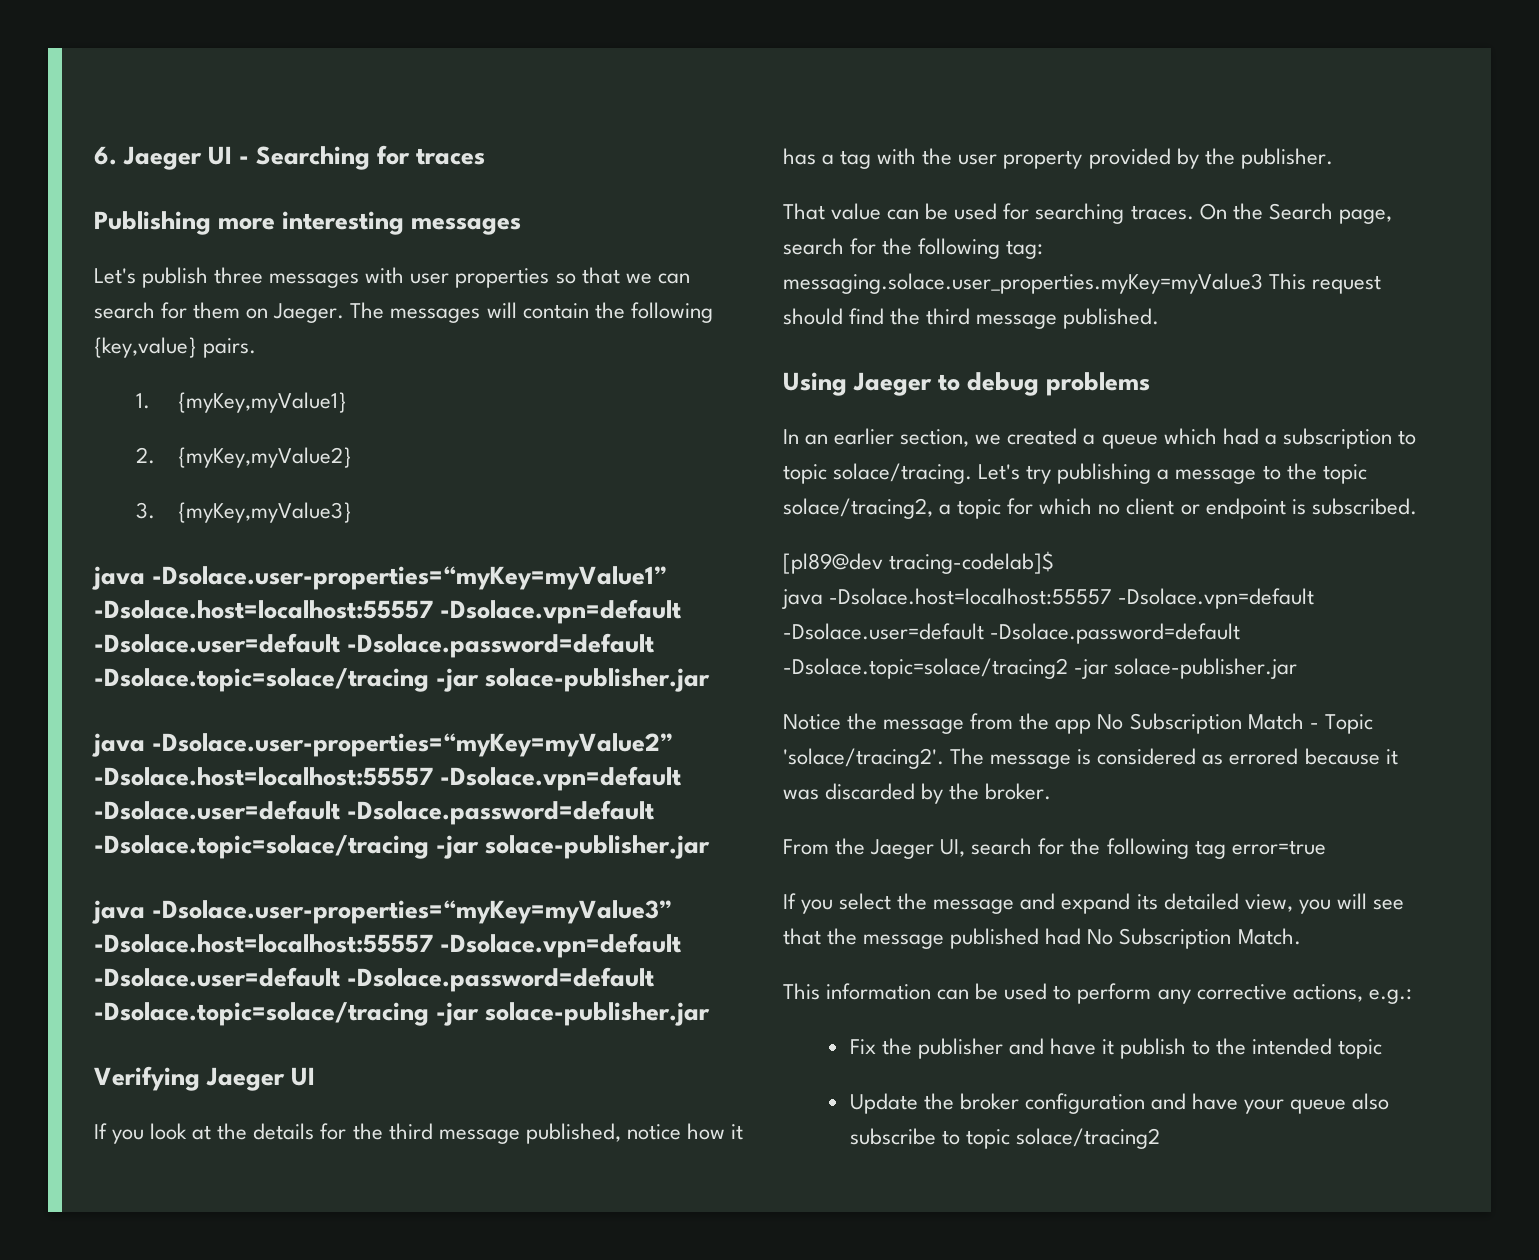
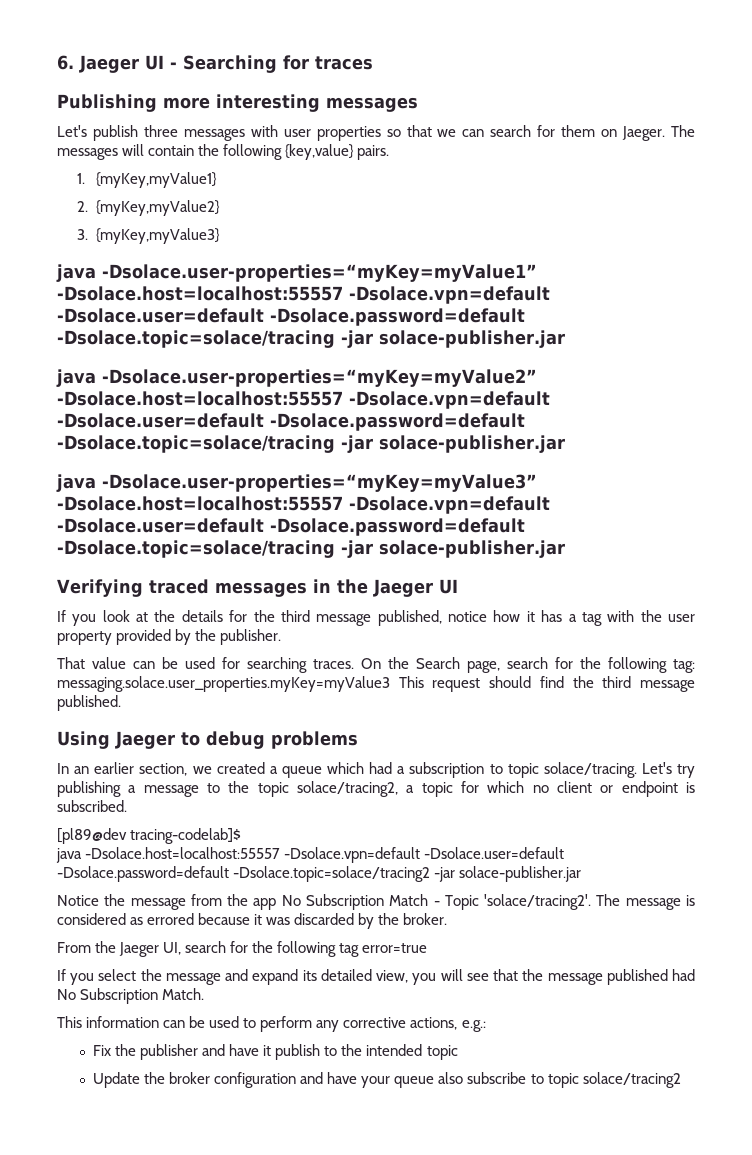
- Verifying Jaeger UI
+ Verifying traced messages in the Jaeger UI

